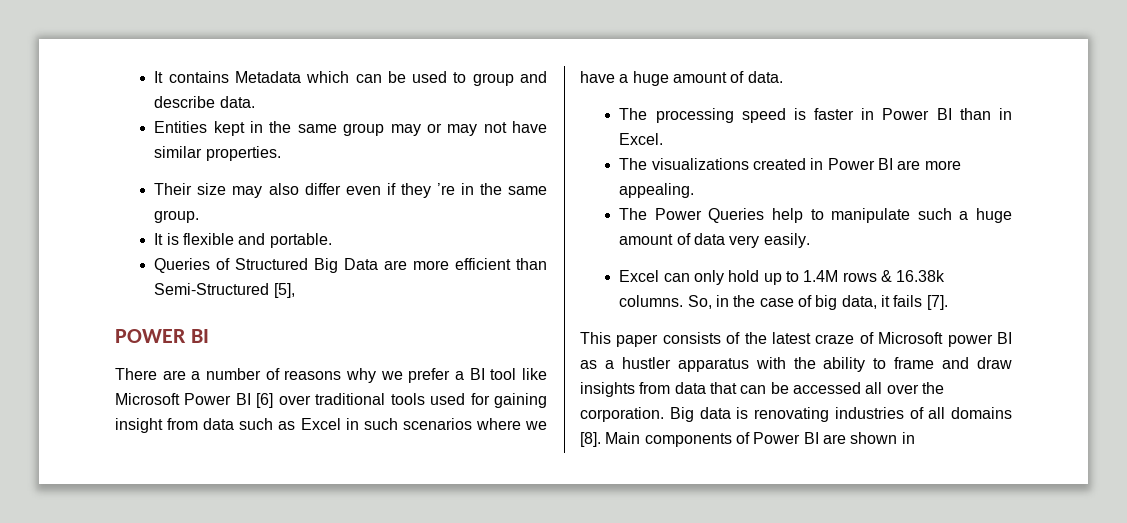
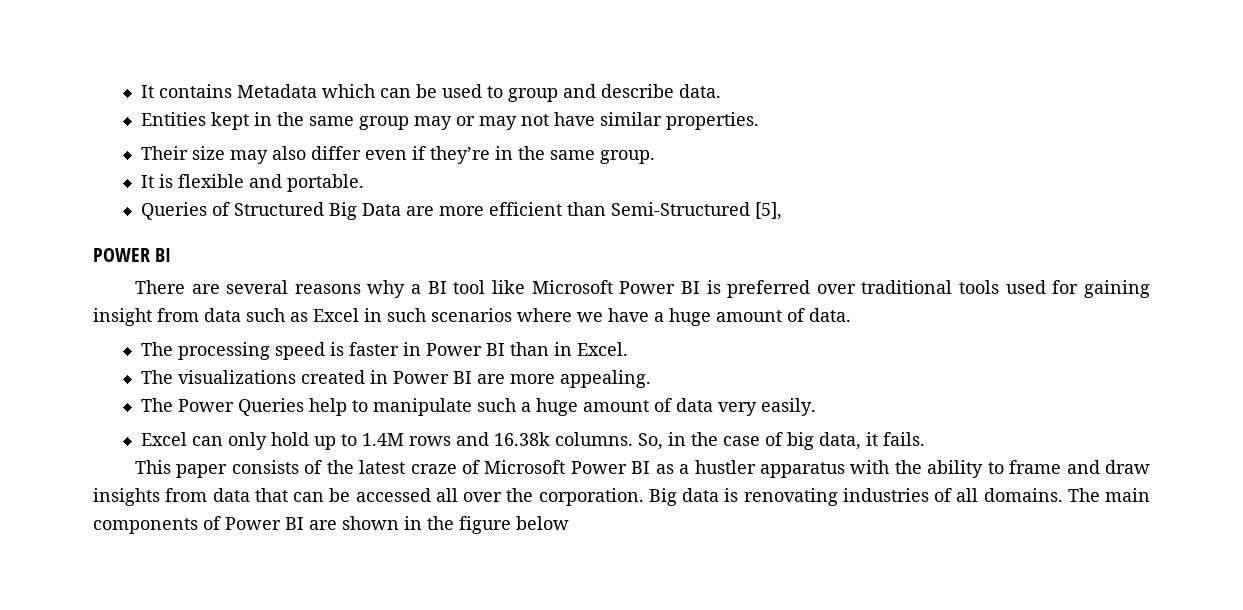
- Their size may also differ even if they ’re in the same group.
+ Their size may also differ even if they’re in the same group.
- There are a number of reasons why we prefer a BI tool like Microsoft Power BI [6] over traditional tools used for gaining insight from data such as Excel in such scenarios where we have a huge amount of data.
+ There are several reasons why a BI tool like Microsoft Power BI is preferred over traditional tools used for gaining insight from data such as Excel in such scenarios where we have a huge amount of data.
- Excel can only hold up to 1.4M rows & 16.38k columns.
+ Excel can only hold up to 1.4M rows and 16.38k columns.
- So, in the case of big data, it fails [7].
+ So, in the case of big data, it fails.
- This paper consists of the latest craze of Microsoft power BI as a hustler apparatus with the ability to frame and draw insights from data that can be accessed all over the corporation.
+ This paper consists of the latest craze of Microsoft Power BI as a hustler apparatus with the ability to frame and draw insights from data that can be accessed all over the corporation.
- Big data is renovating industries of all domains [8]. Main components of Power BI are shown in
+ Big data is renovating industries of all domains. The main components of Power BI are shown in the figure below

